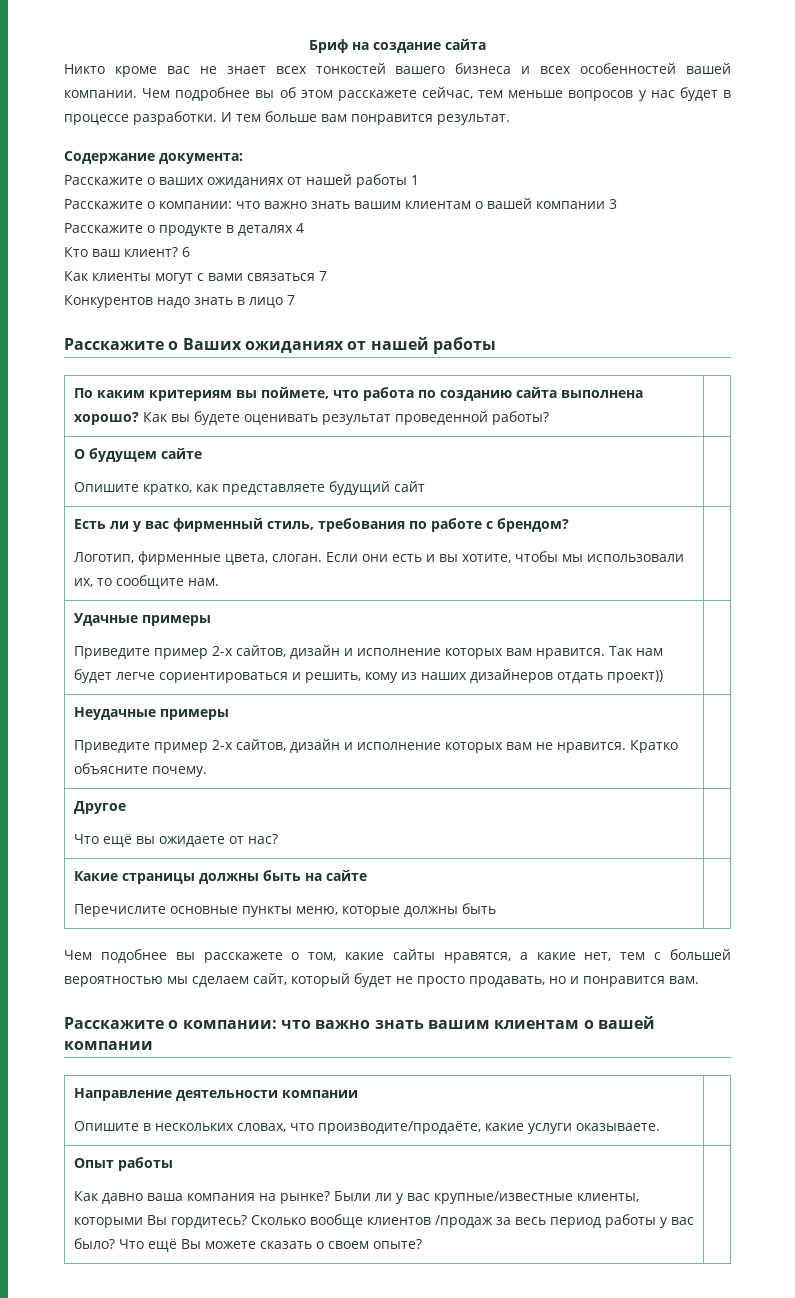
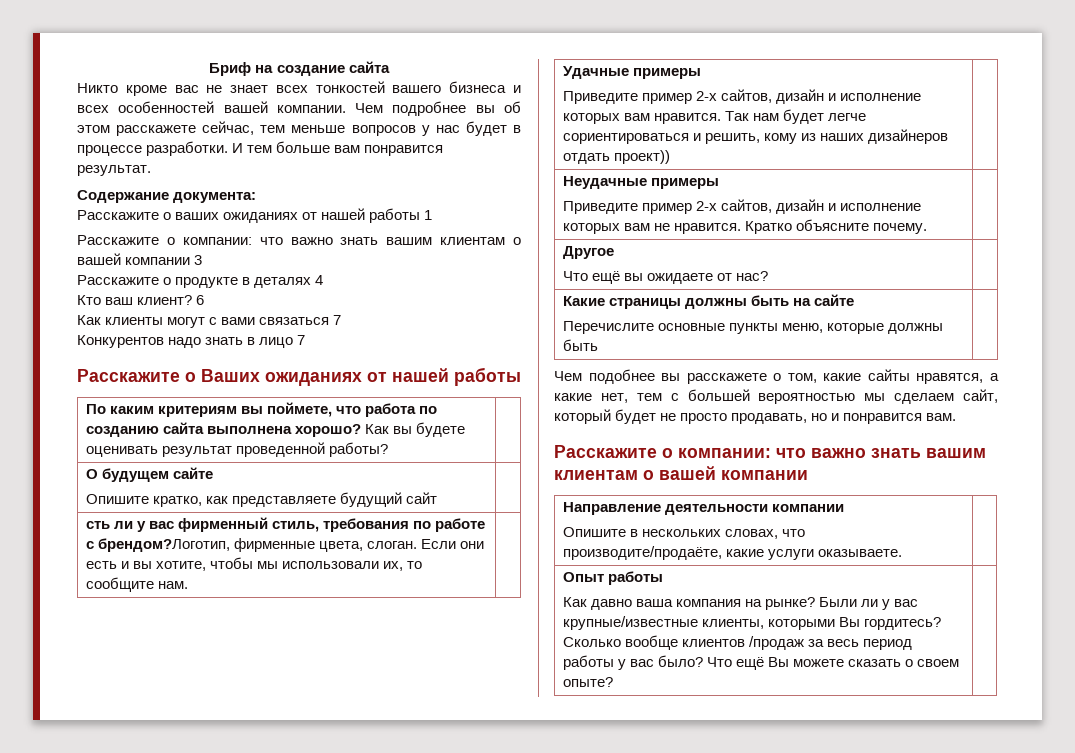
- Есть ли у вас фирменный стиль, требования по работе с брендом?
- Логотип, фирменные цвета, слоган. Если они есть и вы хотите, чтобы мы использовали их, то сообщите нам. |
+ сть ли у вас фирменный стиль, требования по работе с брендом?Логотип, фирменные цвета, слоган. Если они есть и вы хотите, чтобы мы использовали их, то сообщите нам. |

